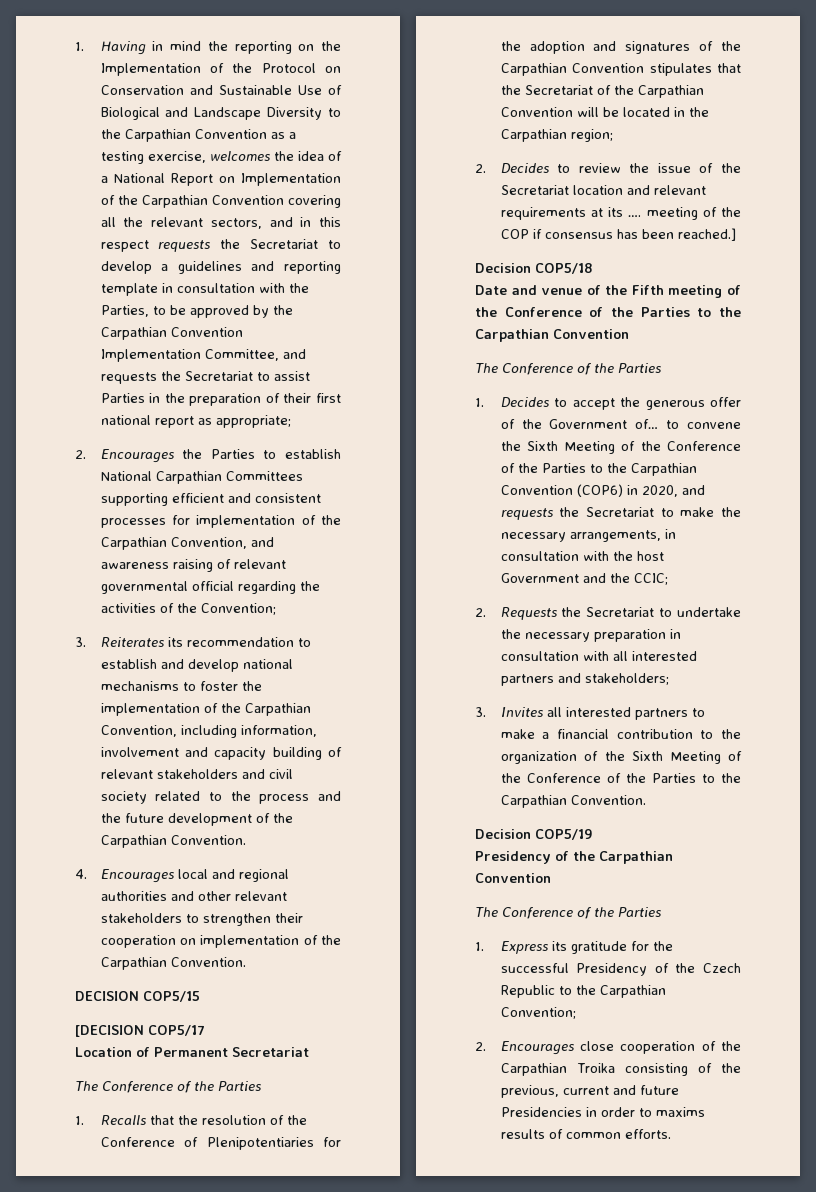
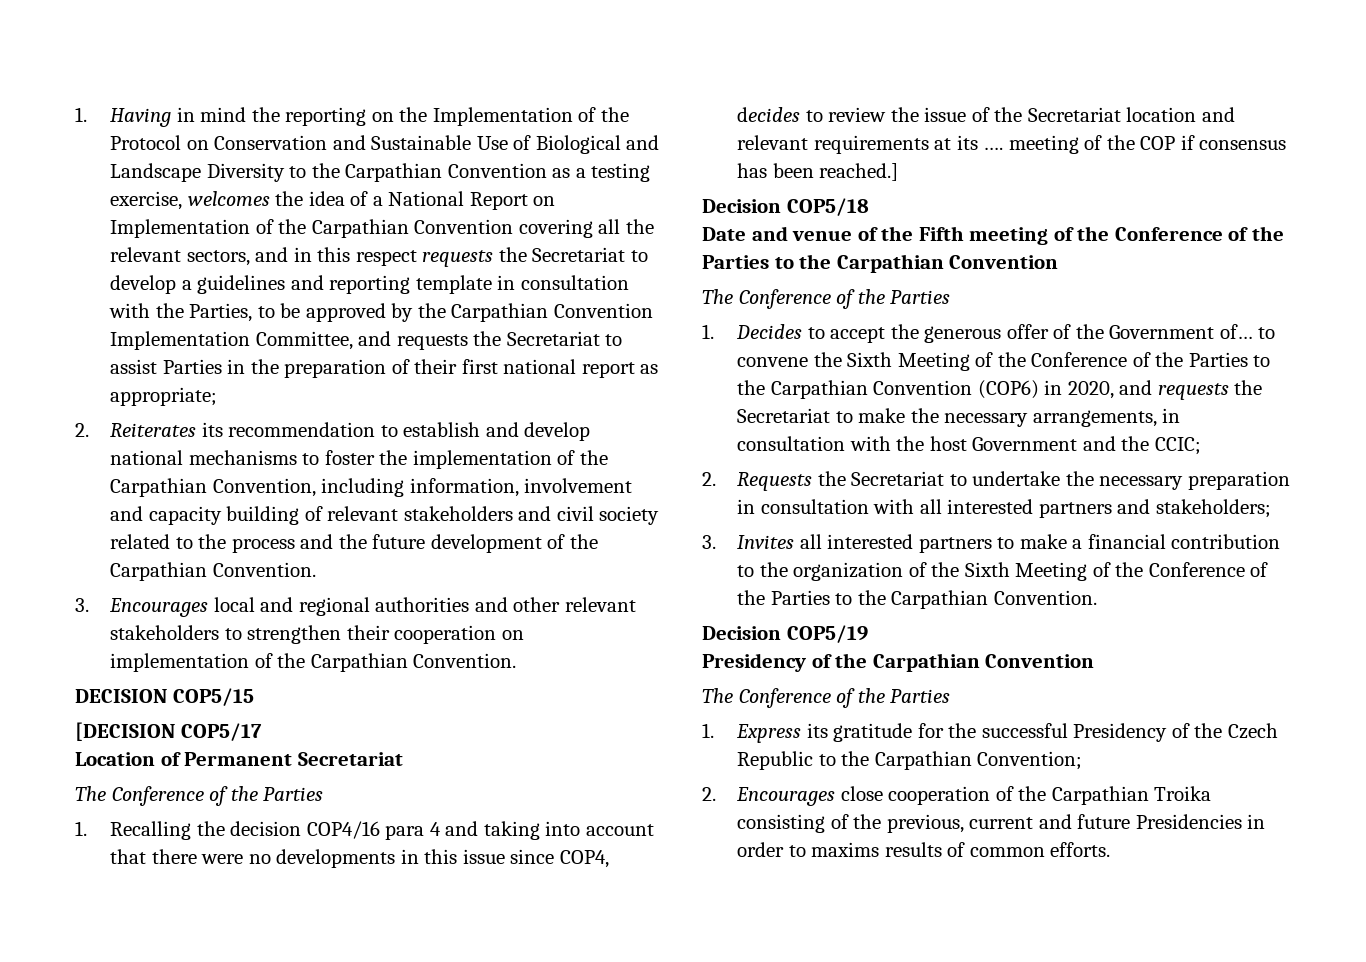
- 2. Encourages the Parties to establish National Carpathian Committees supporting efficient and consistent processes for implementation of the Carpathian Convention, and awareness raising of relevant governmental official regarding the activities of the Convention;
- 3. Reiterates its recommendation to establish and develop national mechanisms to foster the implementation of the Carpathian Convention, including information, involvement and capacity building of relevant stakeholders and civil society related to the process and the future development of the Carpathian Convention.
+ 2. Reiterates its recommendation to establish and develop national mechanisms to foster the implementation of the Carpathian Convention, including information, involvement and capacity building of relevant stakeholders and civil society related to the process and the future development of the Carpathian Convention.
- 4. Encourages local and regional authorities and other relevant stakeholders to strengthen their cooperation on implementation of the Carpathian Convention.
+ 3. Encourages local and regional authorities and other relevant stakeholders to strengthen their cooperation on implementation of the Carpathian Convention.
- 1. Recalls that the resolution of the Conference of Plenipotentiaries for the adoption and signatures of the Carpathian Convention stipulates that the Secretariat of the Carpathian Convention will be located in the Carpathian region;
- 2. Decides to review the issue of the Secretariat location and relevant requirements at its …. meeting of the COP if consensus has been reached.]
+ 1. Recalling the decision COP4/16 para 4 and taking into account that there were no developments in this issue since COP4, decides to review the issue of the Secretariat location and relevant requirements at its …. meeting of the COP if consensus has been reached.]

